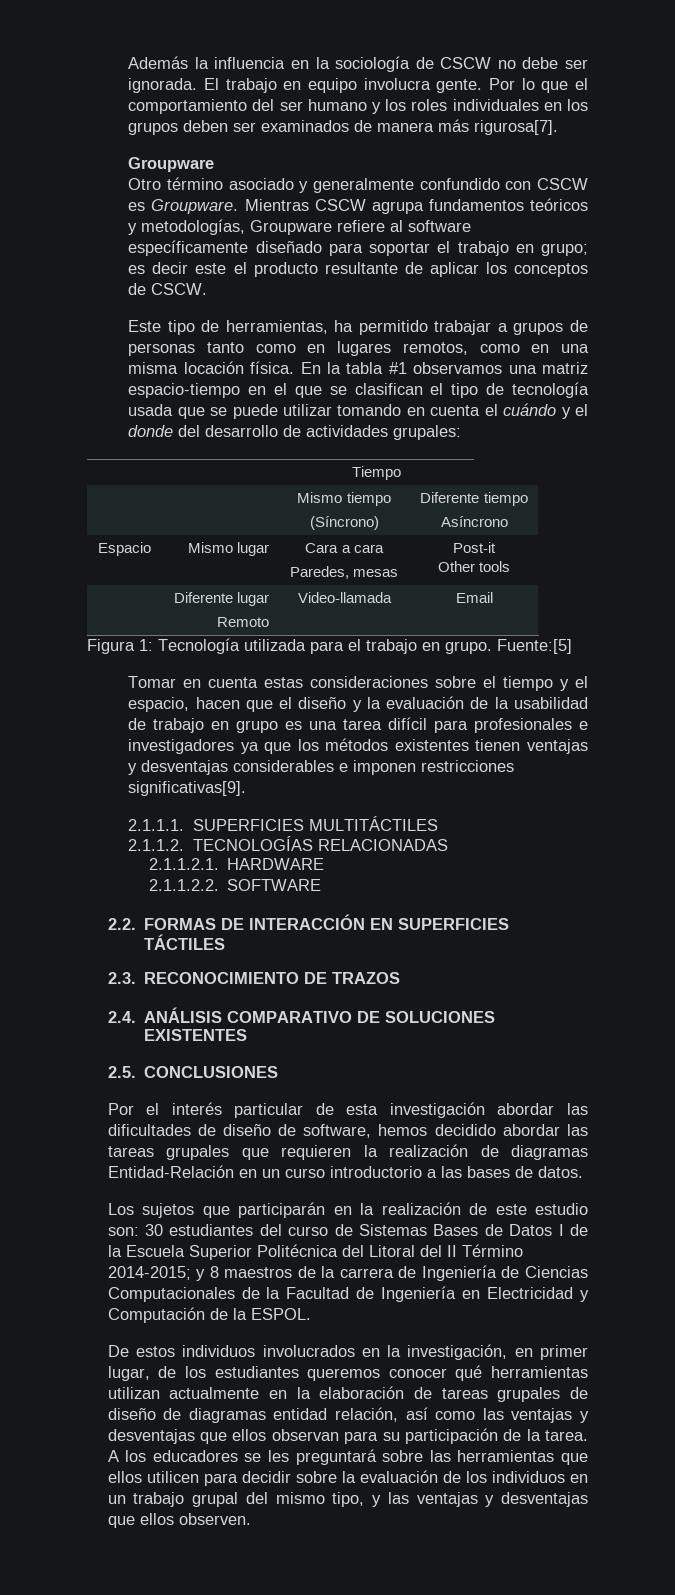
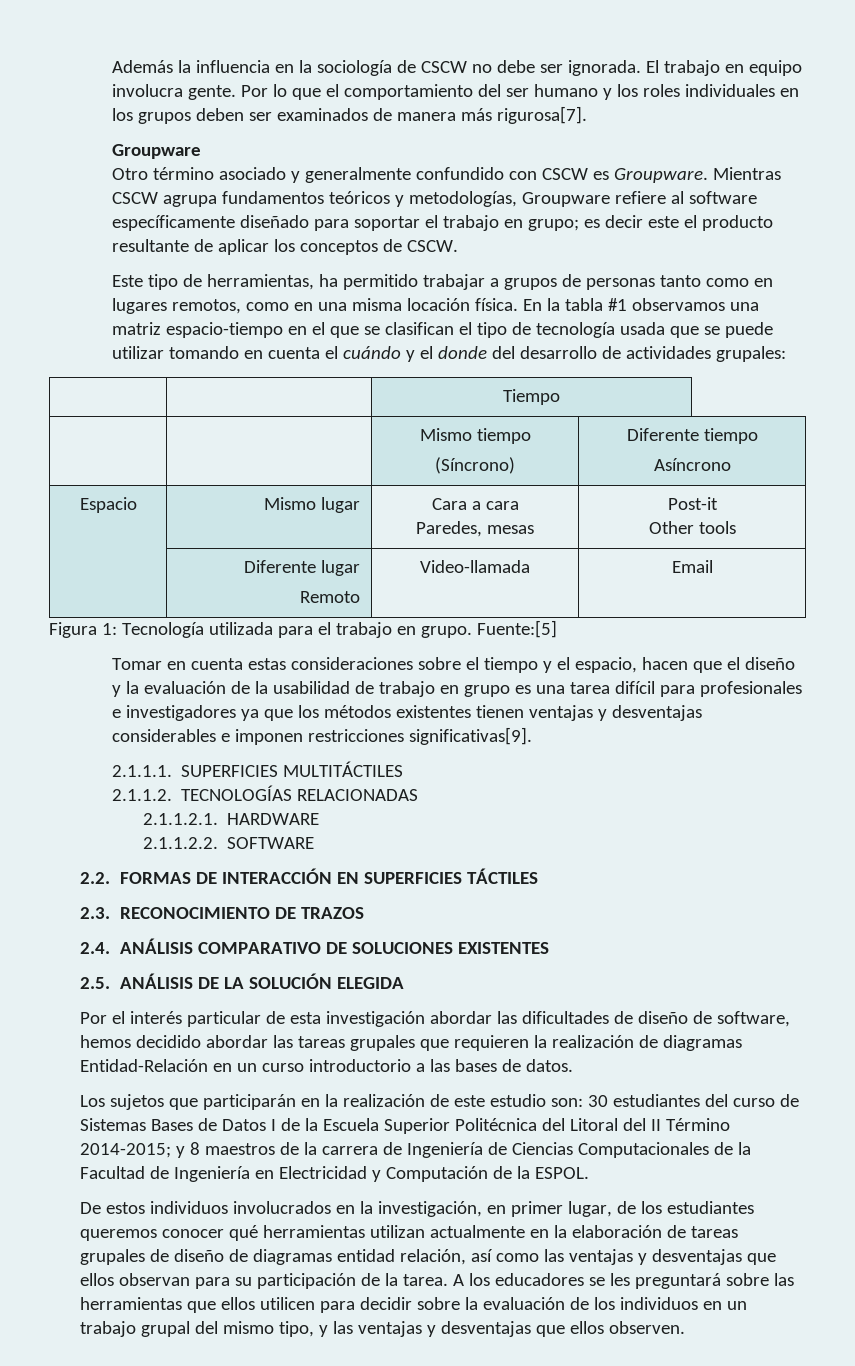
- 2.5. CONCLUSIONES
+ 2.5. ANÁLISIS DE LA SOLUCIÓN ELEGIDA

